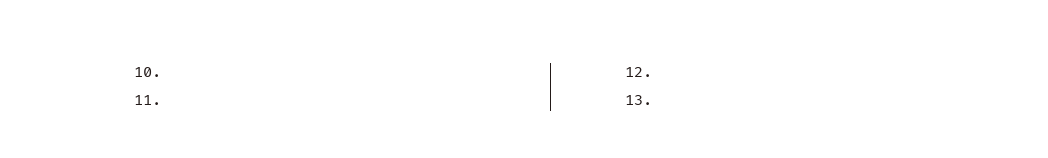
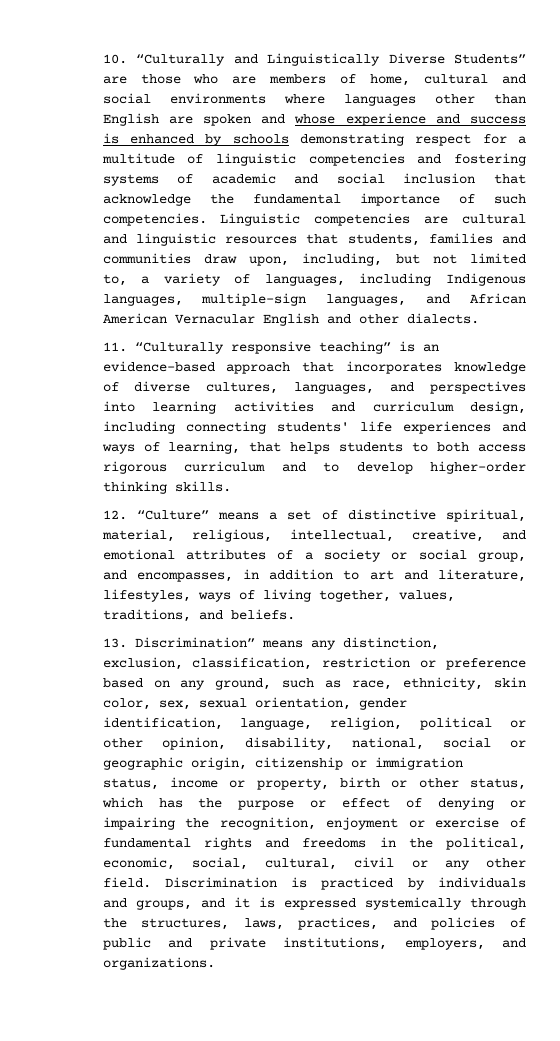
- 10.
- 11.
- 12.
- 13.
+ 10. “Culturally and Linguistically Diverse Students” are those who are members of home, cultural and social environments where languages other than English are spoken and whose experience and success is enhanced by schools demonstrating respect for a multitude of linguistic competencies and fostering systems of academic and social inclusion that acknowledge the fundamental importance of such competencies. Linguistic competencies are cultural and linguistic resources that students, families and communities draw upon, including, but not limited to, a variety of languages, including Indigenous languages, multiple-sign languages, and African American Vernacular English and other dialects.
+ 11. “Culturally responsive teaching” is an evidence-based approach that incorporates knowledge of diverse cultures, languages, and perspectives into learning activities and curriculum design, including connecting students' life experiences and ways of learning, that helps students to both access rigorous curriculum and to develop higher-order thinking skills.
+ 12. “Culture” means a set of distinctive spiritual, material, religious, intellectual, creative, and emotional attributes of a society or social group, and encompasses, in addition to art and literature, lifestyles, ways of living together, values, traditions, and beliefs.
+ 13. Discrimination” means any distinction, exclusion, classification, restriction or preference based on any ground, such as race, ethnicity, skin color, sex, sexual orientation, gender identification, language, religion, political or other opinion, disability, national, social or geographic origin, citizenship or immigration status, income or property, birth or other status, which has the purpose or effect of denying or impairing the recognition, enjoyment or exercise of fundamental rights and freedoms in the political, economic, social, cultural, civil or any other field. Discrimination is practiced by individuals and groups, and it is expressed systemically through the structures, laws, practices, and policies of public and private institutions, employers, and organizations.

